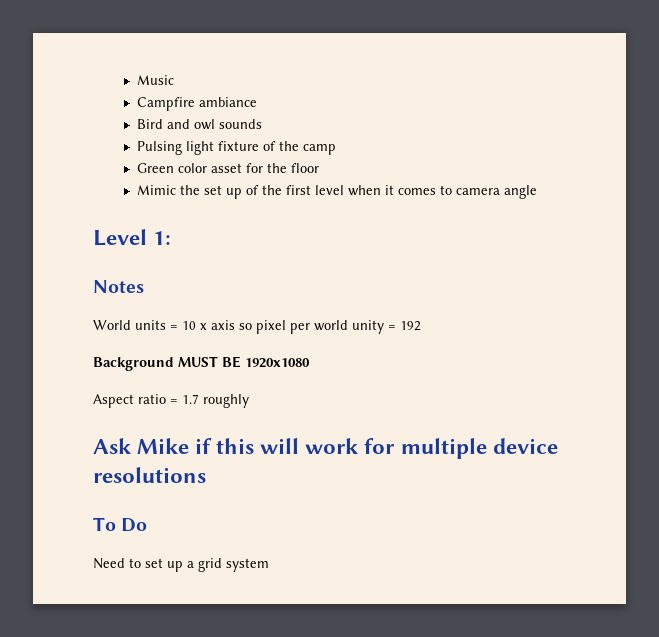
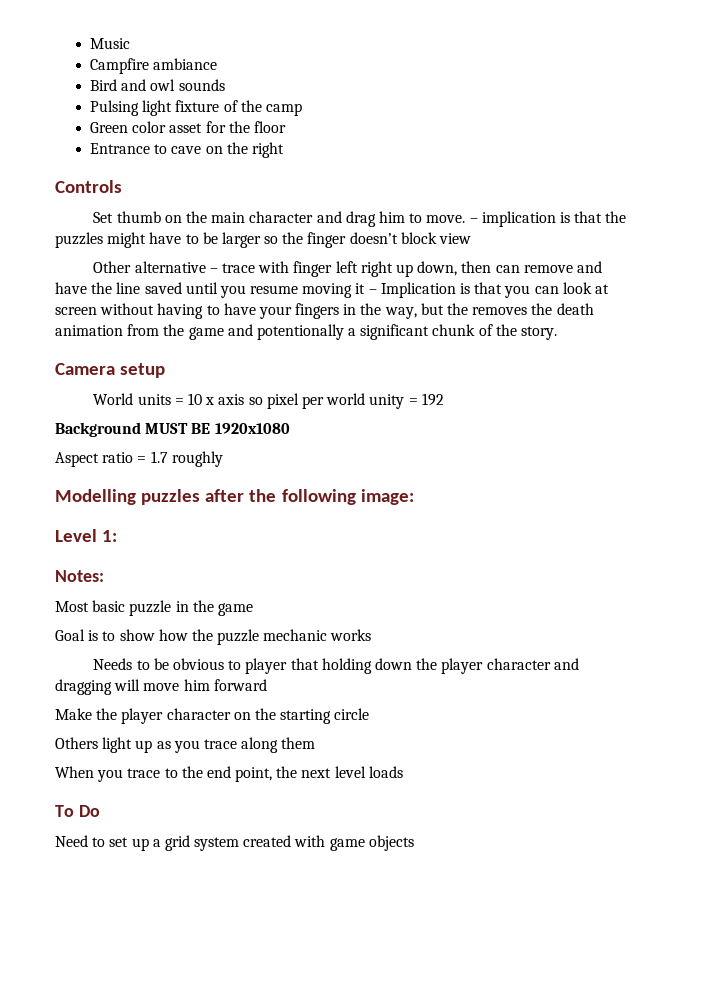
- Mimic the set up of the first level when it comes to camera angle
- Level 1:
- Notes
+ Entrance to cave on the right
+ Controls
+ Set thumb on the main character and drag him to move. – implication is that the puzzles might have to be larger so the finger doesn’t block view
+ Other alternative – trace with finger left right up down, then can remove and have the line saved until you resume moving it – Implication is that you can look at screen without having to have your fingers in the way, but the removes the death animation from the game and potentionally a significant chunk of the story.
+ Camera setup
- Ask Mike if this will work for multiple device resolutions
+ Modelling puzzles after the following image:
+ Level 1:
+ Notes:
+ Most basic puzzle in the game
+ Goal is to show how the puzzle mechanic works
+ Needs to be obvious to player that holding down the player character and dragging will move him forward
+ Make the player character on the starting circle
+ Others light up as you trace along them
+ When you trace to the end point, the next level loads
- Need to set up a grid system
+ Need to set up a grid system created with game objects

